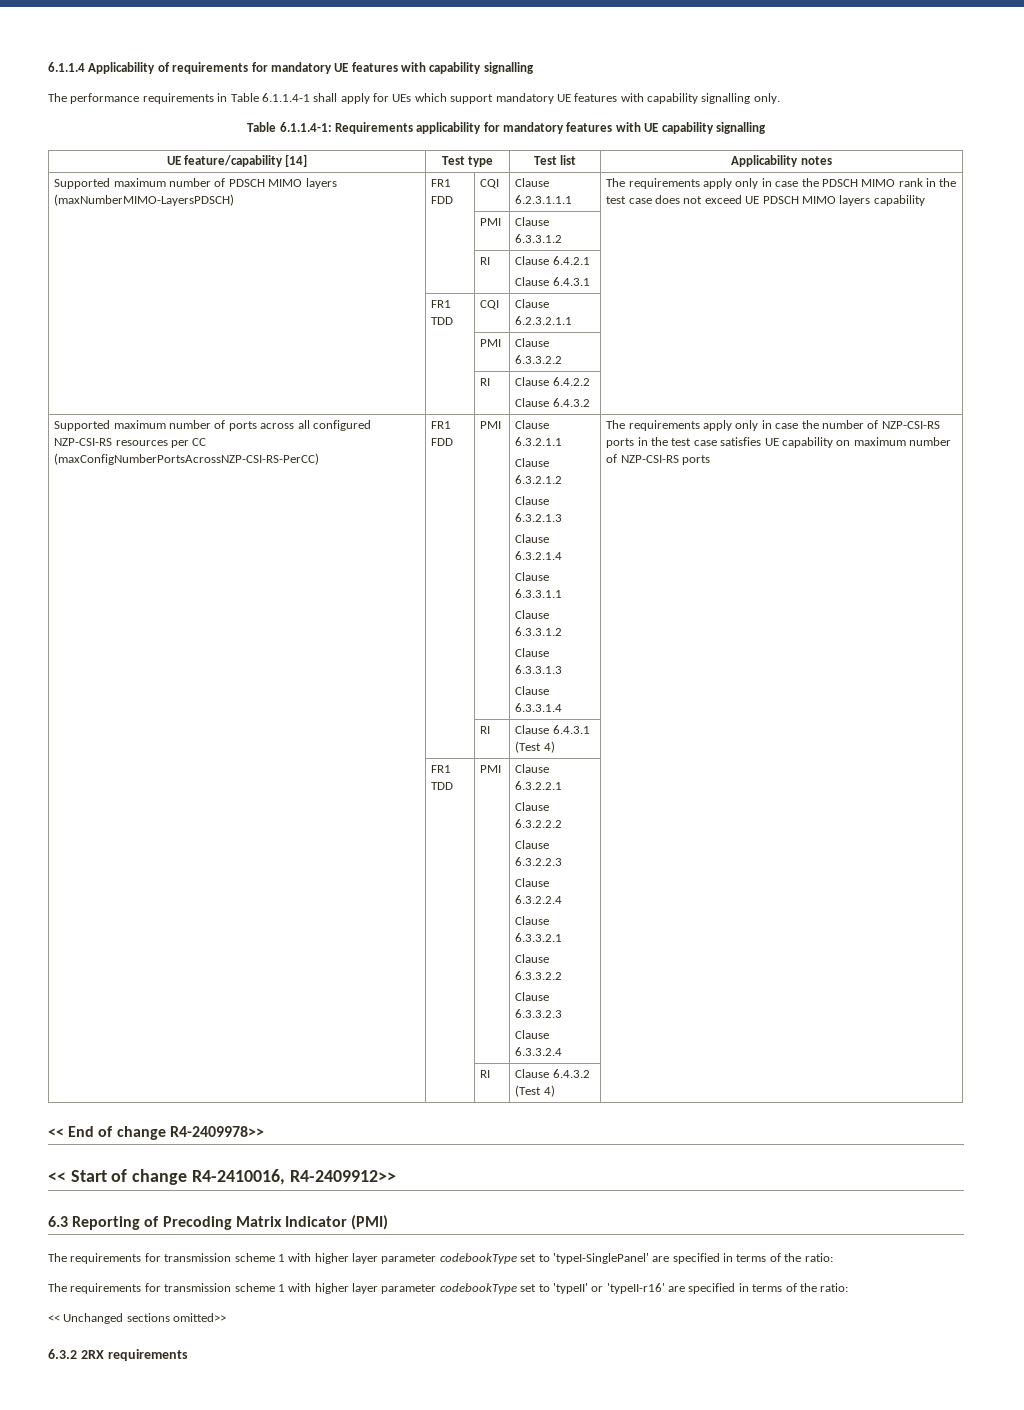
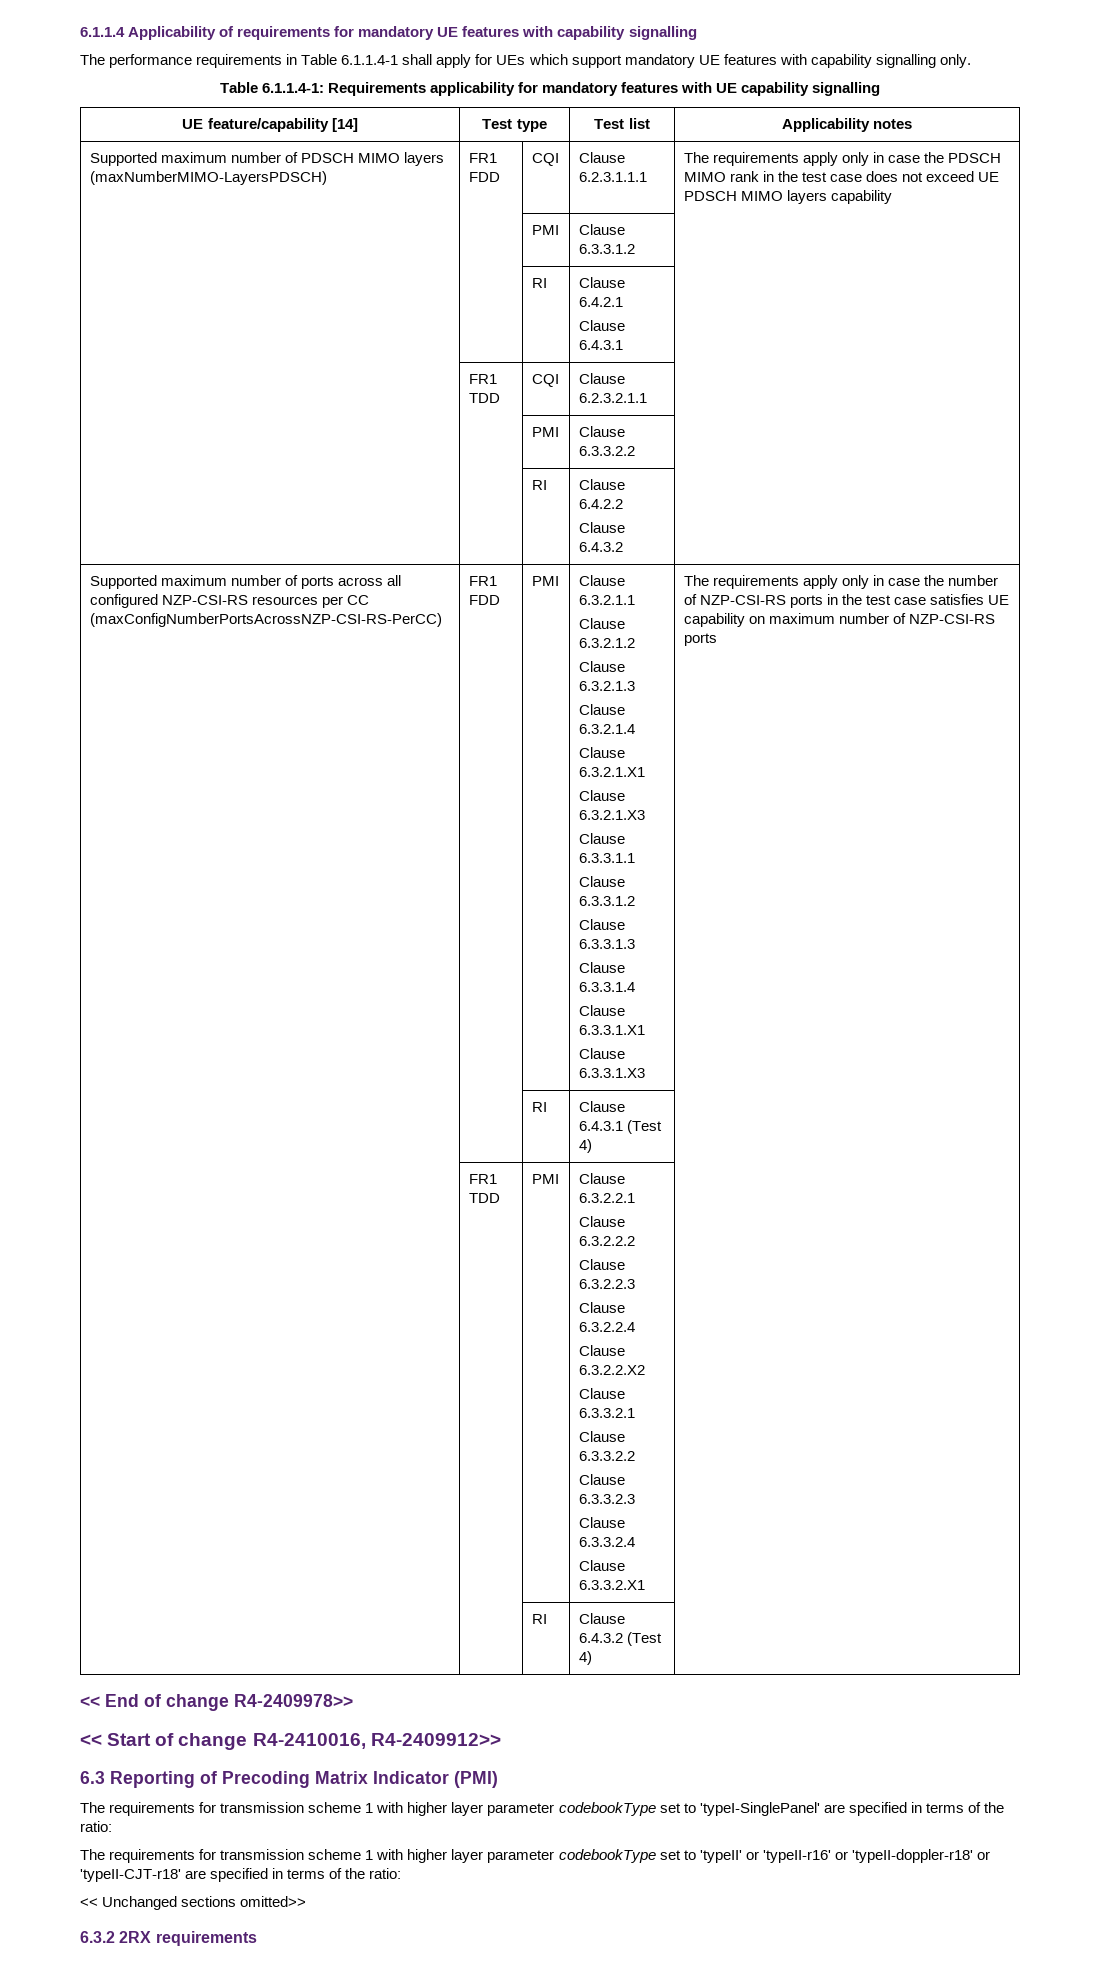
+ Clause 6.3.2.1.X1
+ Clause 6.3.2.1.X3
+ Clause 6.3.3.1.X1
+ Clause 6.3.3.1.X3
  | FR1 TDD | PMI | Clause 6.3.2.2.1
  Clause 6.3.2.2.2
  Clause 6.3.2.2.3
  Clause 6.3.2.2.4
+ Clause 6.3.2.2.X2
  Clause 6.3.3.2.1
  Clause 6.3.3.2.2
  Clause 6.3.3.2.3
- Clause 6.3.3.2.4 |
+ Clause 6.3.3.2.4
+ Clause 6.3.3.2.X1 |
- The requirements for transmission scheme 1 with higher layer parameter codebookType set to 'typeII' or 'typeII-r16' are specified in terms of the ratio:
+ The requirements for transmission scheme 1 with higher layer parameter codebookType set to 'typeII' or 'typeII-r16' or 'typeII-doppler-r18' or 'typeII-CJT-r18' are specified in terms of the ratio:

